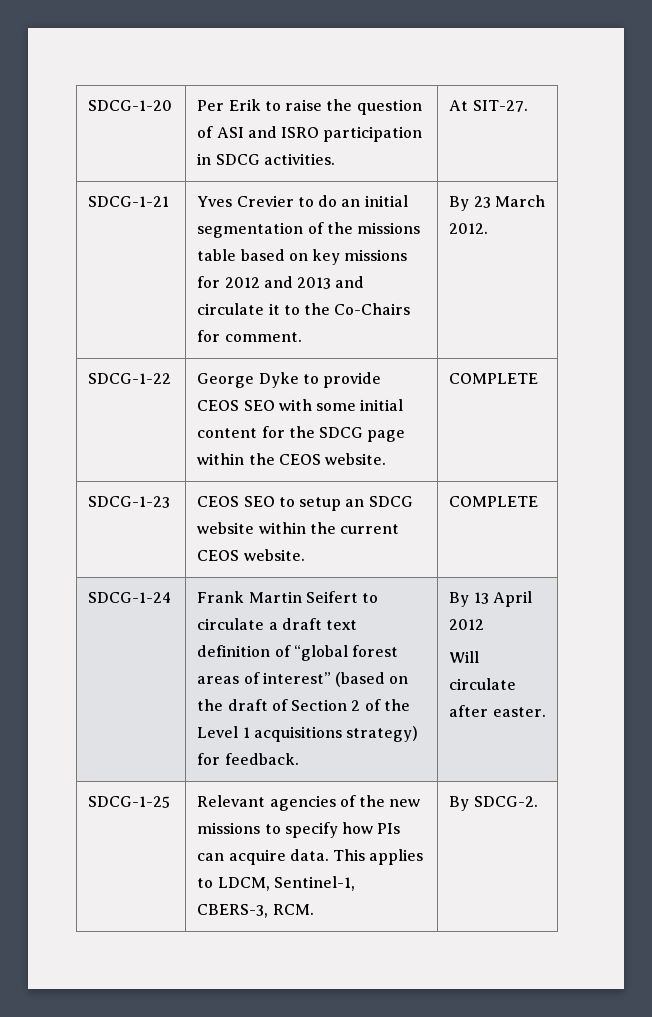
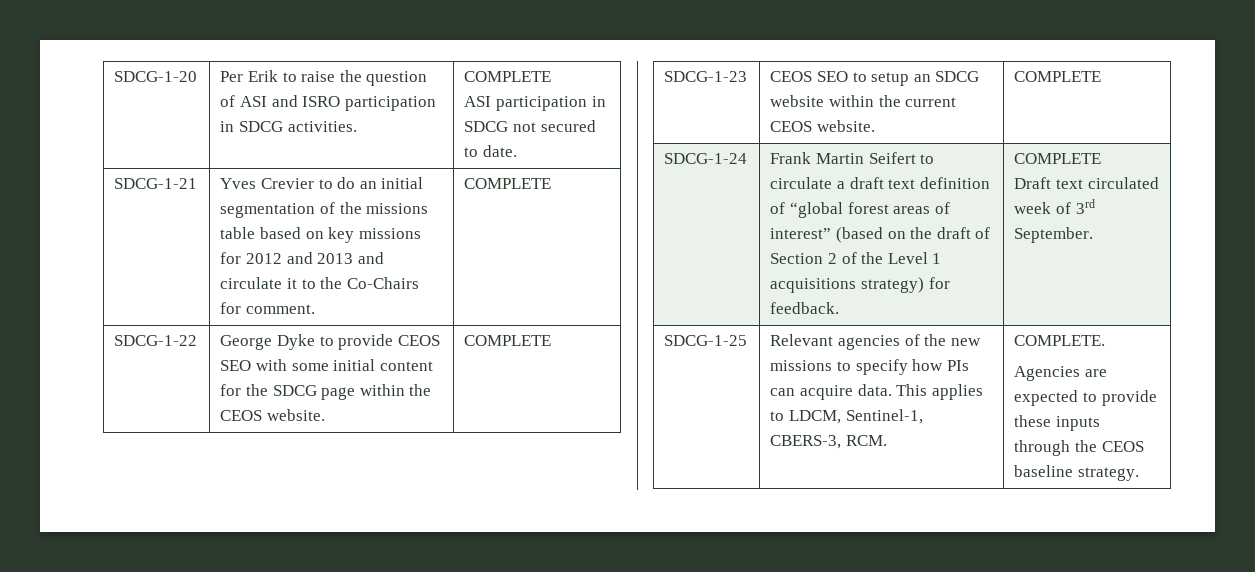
- SDCG-1-20 | Per Erik to raise the question of ASI and ISRO participation in SDCG activities. | At SIT-27.
+ SDCG-1-20 | Per Erik to raise the question of ASI and ISRO participation in SDCG activities. | COMPLETE
+ ASI participation in SDCG not secured to date.
- SDCG-1-21 | Yves Crevier to do an initial segmentation of the missions table based on key missions for 2012 and 2013 and circulate it to the Co-Chairs for comment. | By 23 March 2012.
+ SDCG-1-21 | Yves Crevier to do an initial segmentation of the missions table based on key missions for 2012 and 2013 and circulate it to the Co-Chairs for comment. | COMPLETE
- SDCG-1-24 | Frank Martin Seifert to circulate a draft text definition of “global forest areas of interest” (based on the draft of Section 2 of the Level 1 acquisitions strategy) for feedback. | By 13 April 2012
- Will circulate after easter.
+ SDCG-1-24 | Frank Martin Seifert to circulate a draft text definition of “global forest areas of interest” (based on the draft of Section 2 of the Level 1 acquisitions strategy) for feedback. | COMPLETE
+ Draft text circulated week of 3rd September.
- SDCG-1-25 | Relevant agencies of the new missions to specify how PIs can acquire data. This applies to LDCM, Sentinel-1, CBERS-3, RCM. | By SDCG-2.
+ SDCG-1-25 | Relevant agencies of the new missions to specify how PIs can acquire data. This applies to LDCM, Sentinel-1, CBERS-3, RCM. | COMPLETE.
+ Agencies are expected to provide these inputs through the CEOS baseline strategy.

